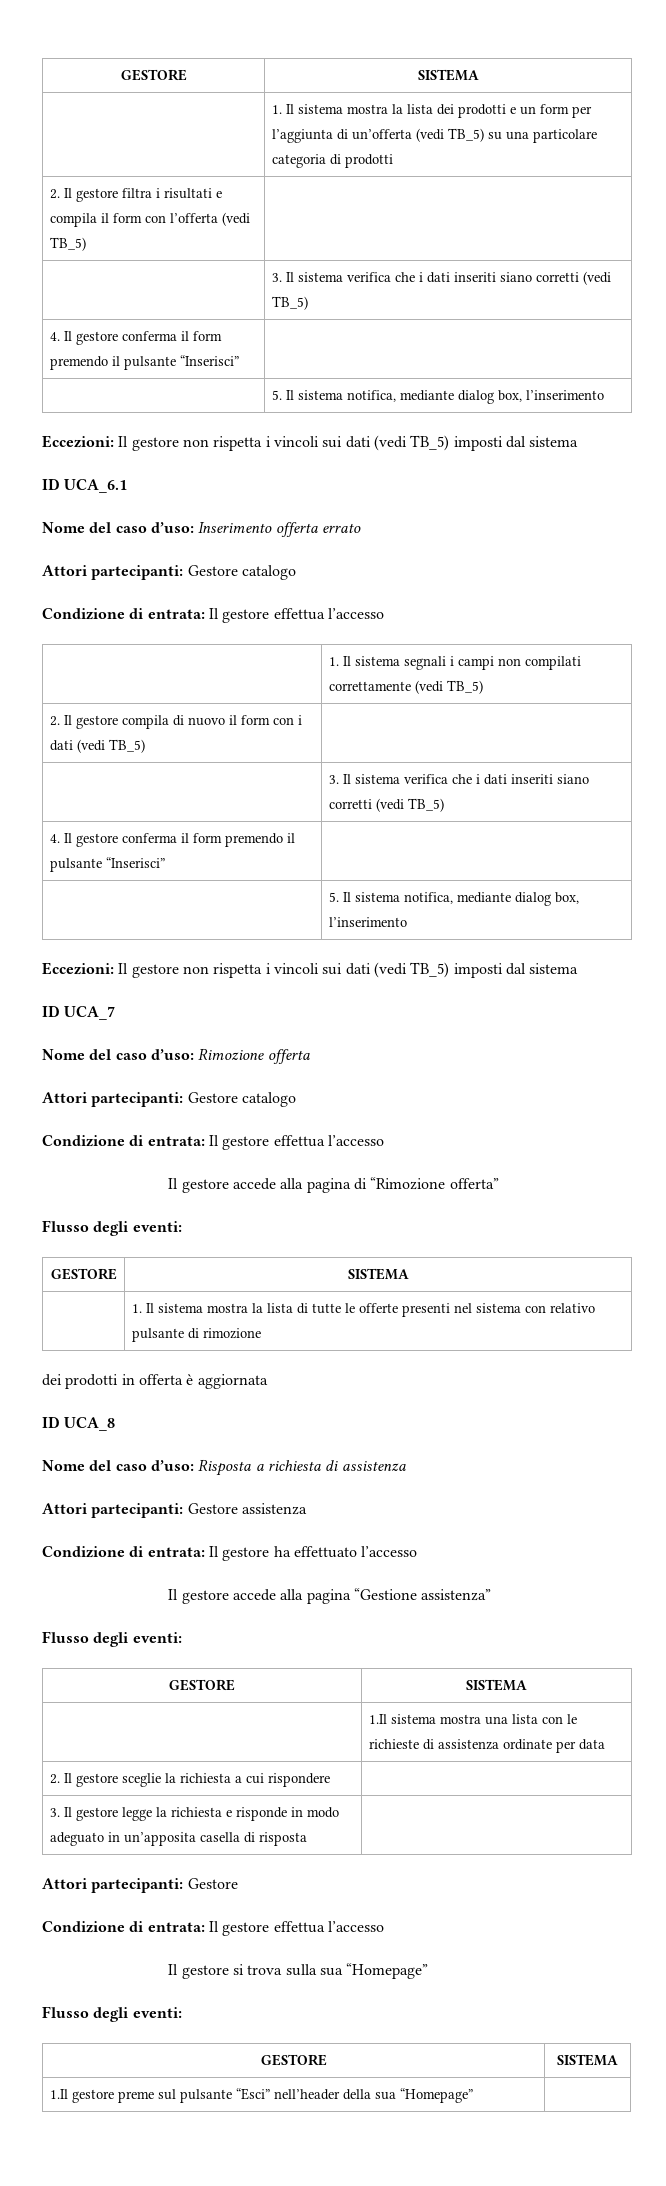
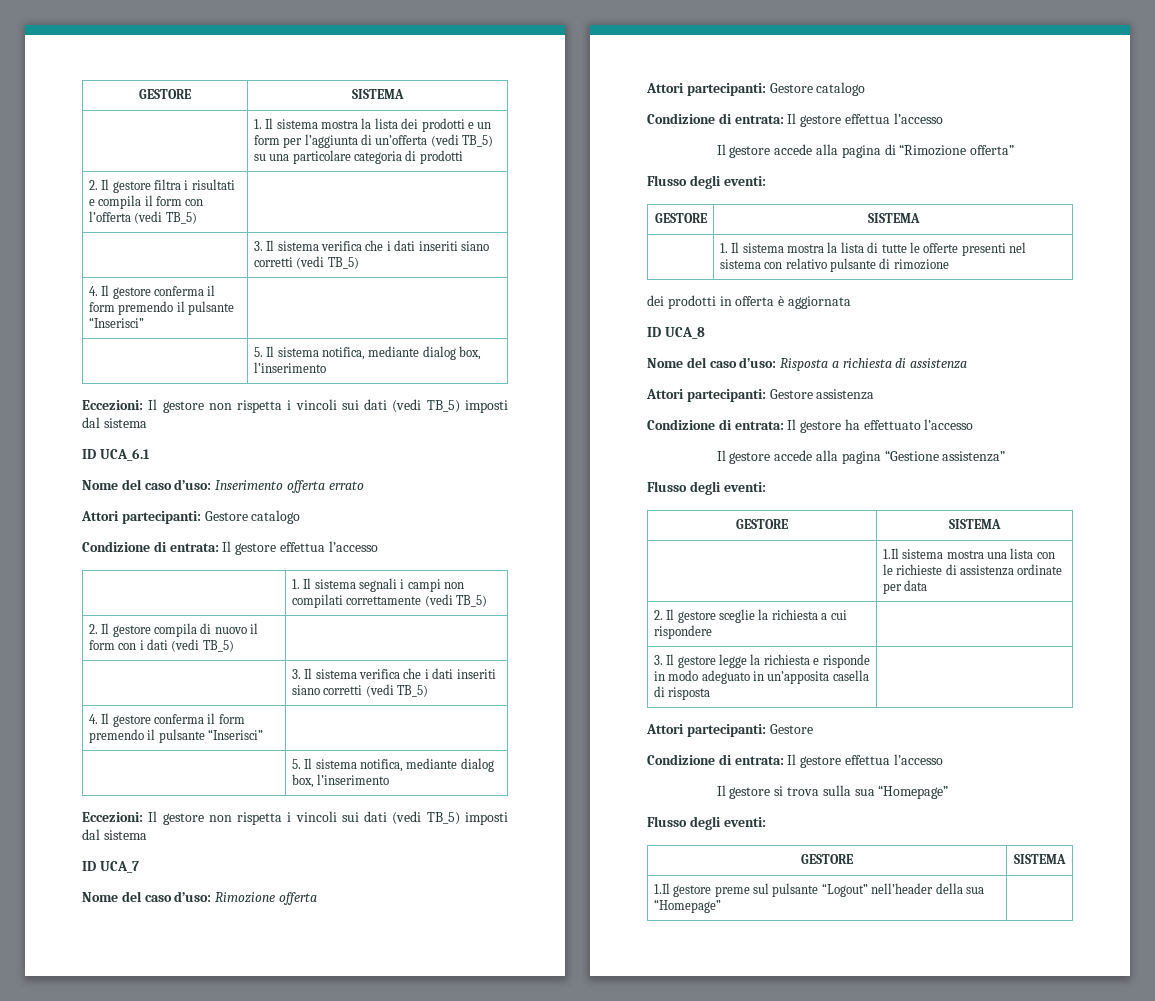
- 1.Il gestore preme sul pulsante “Esci” nell’header della sua “Homepage” |
+ 1.Il gestore preme sul pulsante “Logout” nell’header della sua “Homepage” |

